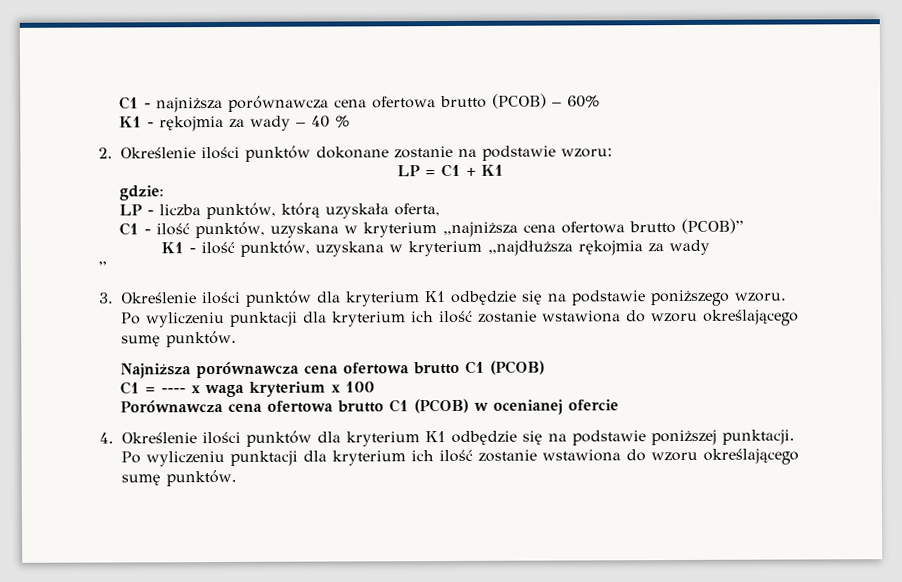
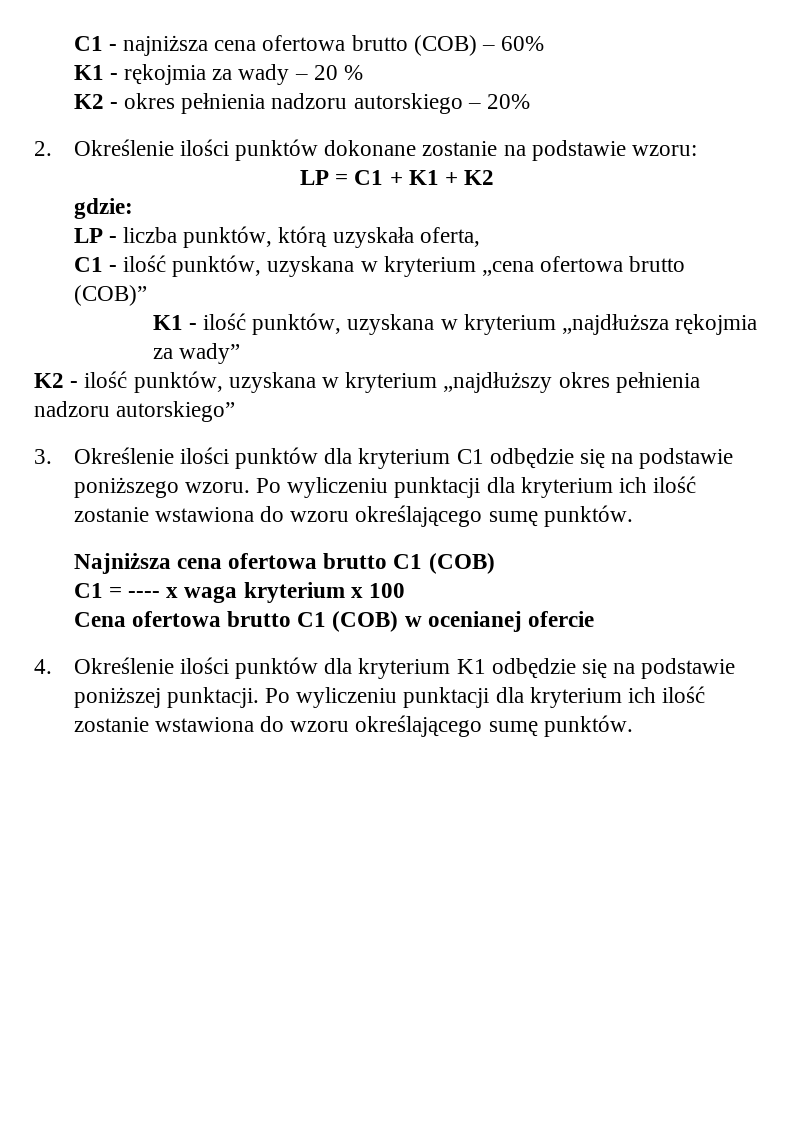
- C1 - najniższa porównawcza cena ofertowa brutto (PCOB) – 60%
+ C1 - najniższa cena ofertowa brutto (COB) – 60%
- K1 - rękojmia za wady – 40 %
+ K1 - rękojmia za wady – 20 %
+ K2 - okres pełnienia nadzoru autorskiego – 20%
- LP = C1 + K1
+ LP = C1 + K1 + K2
- C1 - ilość punktów, uzyskana w kryterium „najniższa cena ofertowa brutto (PCOB)”
+ C1 - ilość punktów, uzyskana w kryterium „cena ofertowa brutto (COB)”
- K1 - ilość punktów, uzyskana w kryterium „najdłuższa rękojmia za wady
- ”
+ K1 - ilość punktów, uzyskana w kryterium „najdłuższa rękojmia za wady”
+ K2 - ilość punktów, uzyskana w kryterium „najdłuższy okres pełnienia nadzoru autorskiego”
- 3. Określenie ilości punktów dla kryterium K1 odbędzie się na podstawie poniższego wzoru.
+ 3. Określenie ilości punktów dla kryterium C1 odbędzie się na podstawie poniższego wzoru.
- Najniższa porównawcza cena ofertowa brutto C1 (PCOB)
+ Najniższa cena ofertowa brutto C1 (COB)
- Porównawcza cena ofertowa brutto C1 (PCOB) w ocenianej ofercie
+ Cena ofertowa brutto C1 (COB) w ocenianej ofercie

